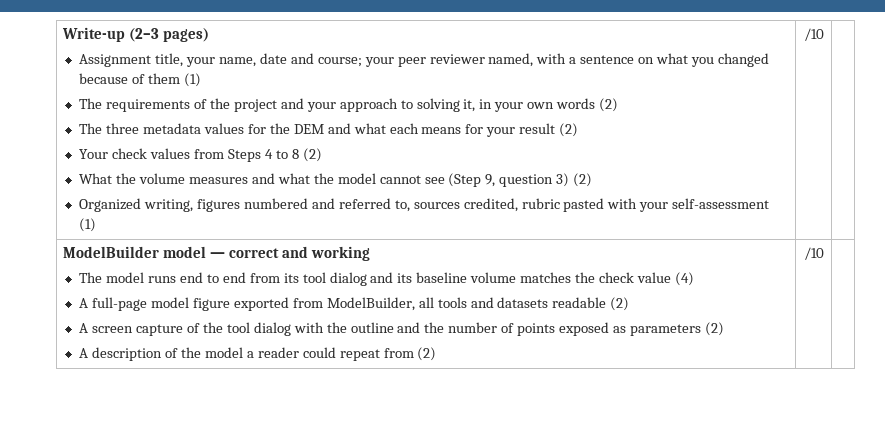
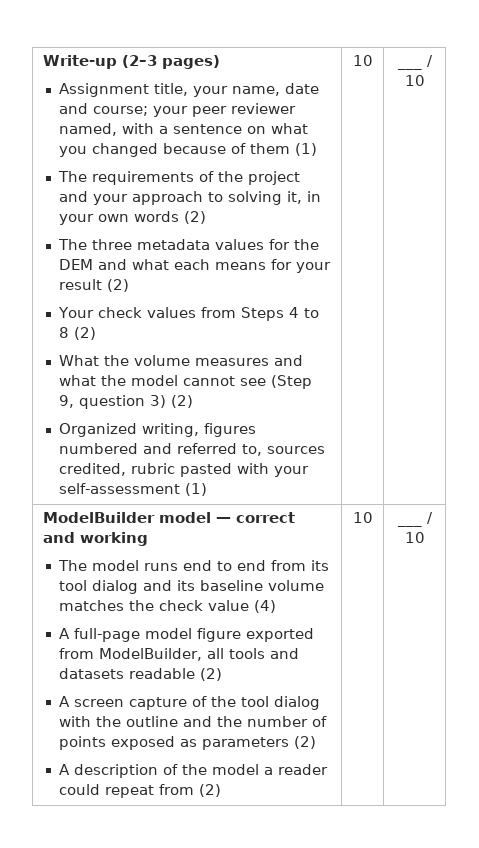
- Organized writing, figures numbered and referred to, sources credited, rubric pasted with your self-assessment (1) | /10
+ Organized writing, figures numbered and referred to, sources credited, rubric pasted with your self-assessment (1) | 10 | ___ / 10
- A description of the model a reader could repeat from (2) | /10
+ A description of the model a reader could repeat from (2) | 10 | ___ / 10

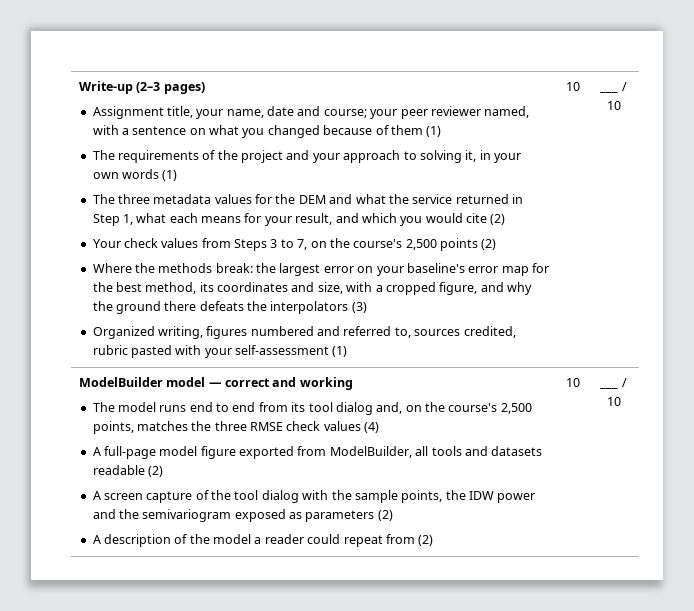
- The requirements of the project and your approach to solving it, in your own words (2)
+ The requirements of the project and your approach to solving it, in your own words (1)
- The three metadata values for the DEM and what each means for your result (2)
+ The three metadata values for the DEM and what the service returned in Step 1, what each means for your result, and which you would cite (2)
- Your check values from Steps 4 to 8 (2)
- What the volume measures and what the model cannot see (Step 9, question 3) (2)
+ Your check values from Steps 3 to 7, on the course's 2,500 points (2)
+ Where the methods break: the largest error on your baseline's error map for the best method, its coordinates and size, with a cropped figure, and why the ground there defeats the interpolators (3)
- The model runs end to end from its tool dialog and its baseline volume matches the check value (4)
+ The model runs end to end from its tool dialog and, on the course's 2,500 points, matches the three RMSE check values (4)
- A screen capture of the tool dialog with the outline and the number of points exposed as parameters (2)
+ A screen capture of the tool dialog with the sample points, the IDW power and the semivariogram exposed as parameters (2)

